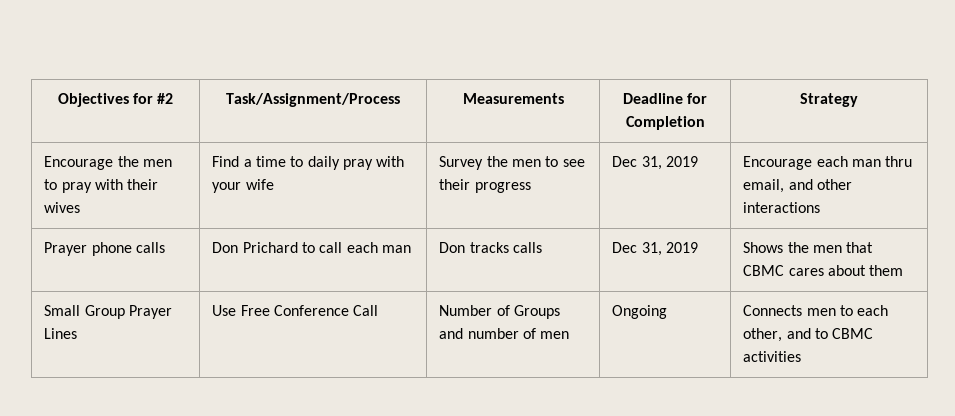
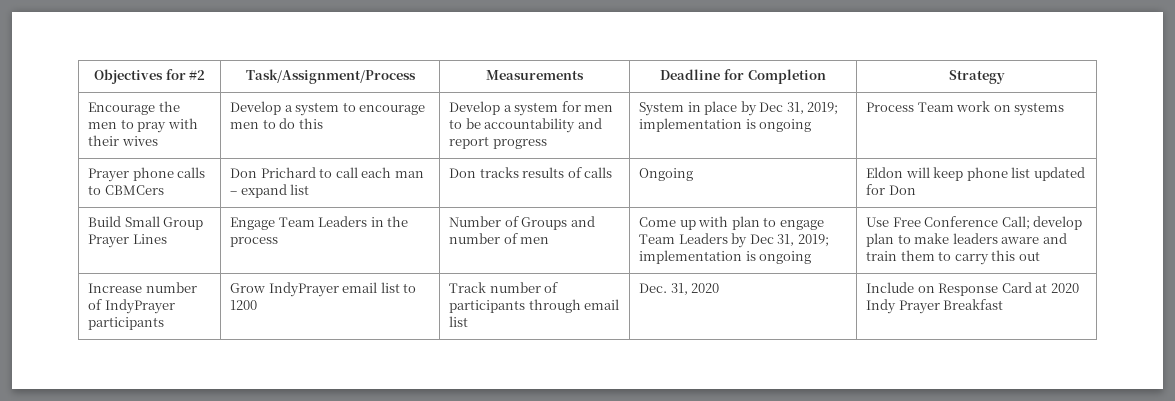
- Find a time to daily pray with your wife | Survey the men to see their progress | Dec 31, 2019 | Encourage each man thru email, and other interactions
+ Develop a system to encourage men to do this | Develop a system for men to be accountability and report progress | System in place by Dec 31, 2019; implementation is ongoing | Process Team work on systems
- Prayer phone calls | Don Prichard to call each man | Don tracks calls | Dec 31, 2019 | Shows the men that CBMC cares about them
- Small Group Prayer Lines | Use Free Conference Call | Number of Groups and number of men | Ongoing | Connects men to each other, and to CBMC activities
+ Prayer phone calls to CBMCers | Don Prichard to call each man – expand list | Don tracks results of calls | Ongoing | Eldon will keep phone list updated for Don
+ Build Small Group Prayer Lines | Engage Team Leaders in the process | Number of Groups and number of men | Come up with plan to engage Team Leaders by Dec 31, 2019; implementation is ongoing | Use Free Conference Call; develop plan to make leaders aware and train them to carry this out
+ Increase number of IndyPrayer participants | Grow IndyPrayer email list to 1200 | Track number of participants through email list | Dec. 31, 2020 | Include on Response Card at 2020 Indy Prayer Breakfast

